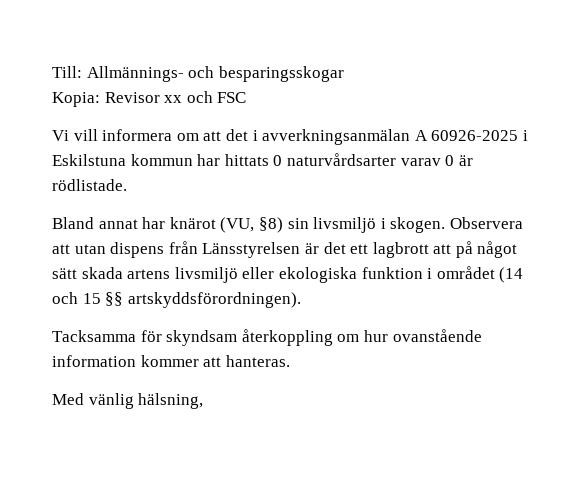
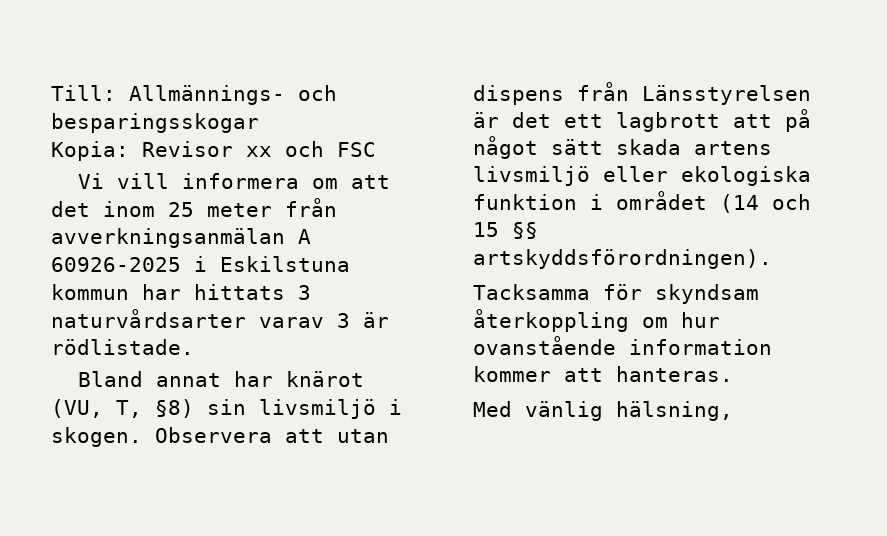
- Vi vill informera om att det i avverkningsanmälan A 60926-2025 i Eskilstuna kommun har hittats 0 naturvårdsarter varav 0 är rödlistade.
+ Vi vill informera om att det inom 25 meter från avverkningsanmälan A 60926-2025 i Eskilstuna kommun har hittats 3 naturvårdsarter varav 3 är rödlistade.
- Bland annat har knärot (VU, §8) sin livsmiljö i skogen.
+ Bland annat har knärot (VU, T, §8) sin livsmiljö i skogen.

